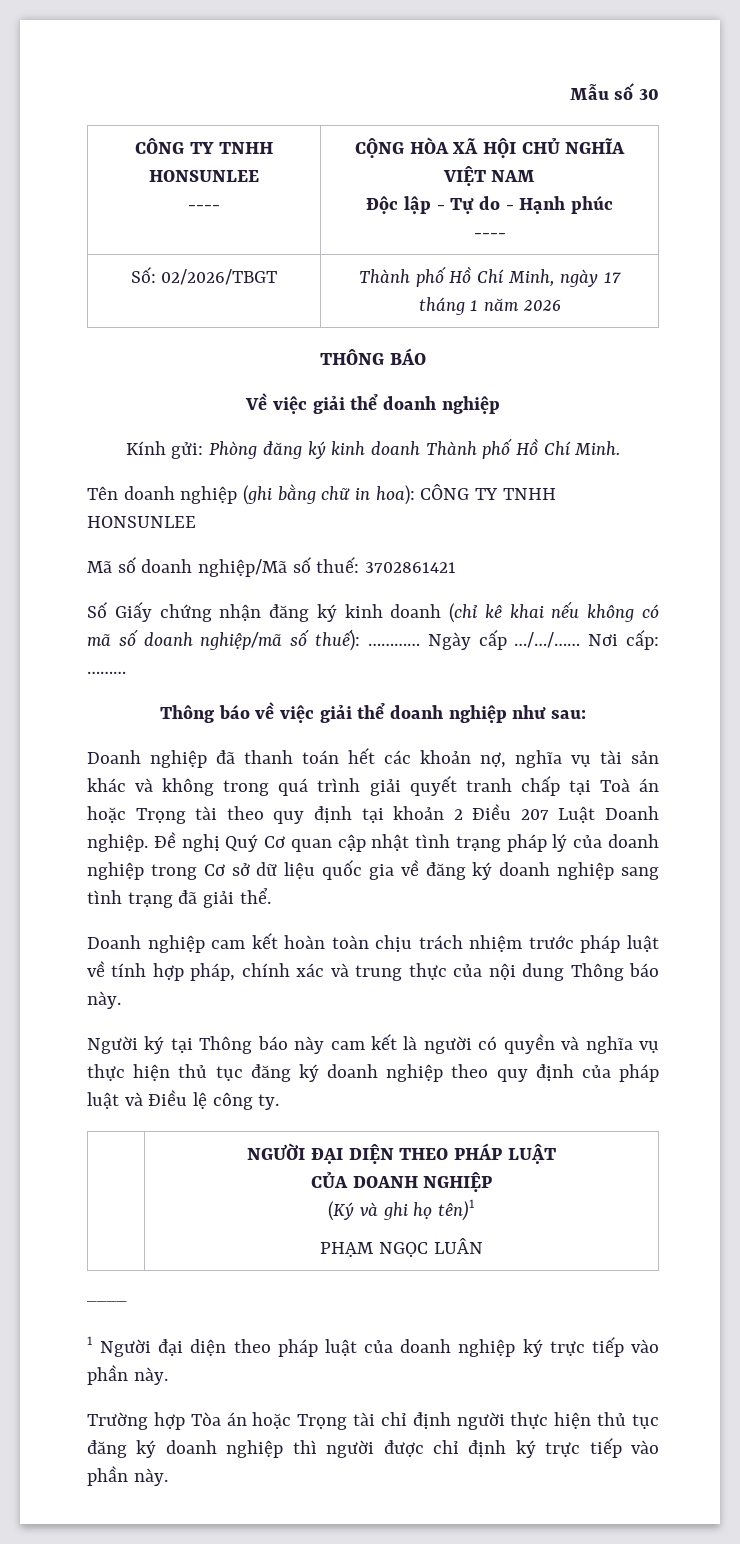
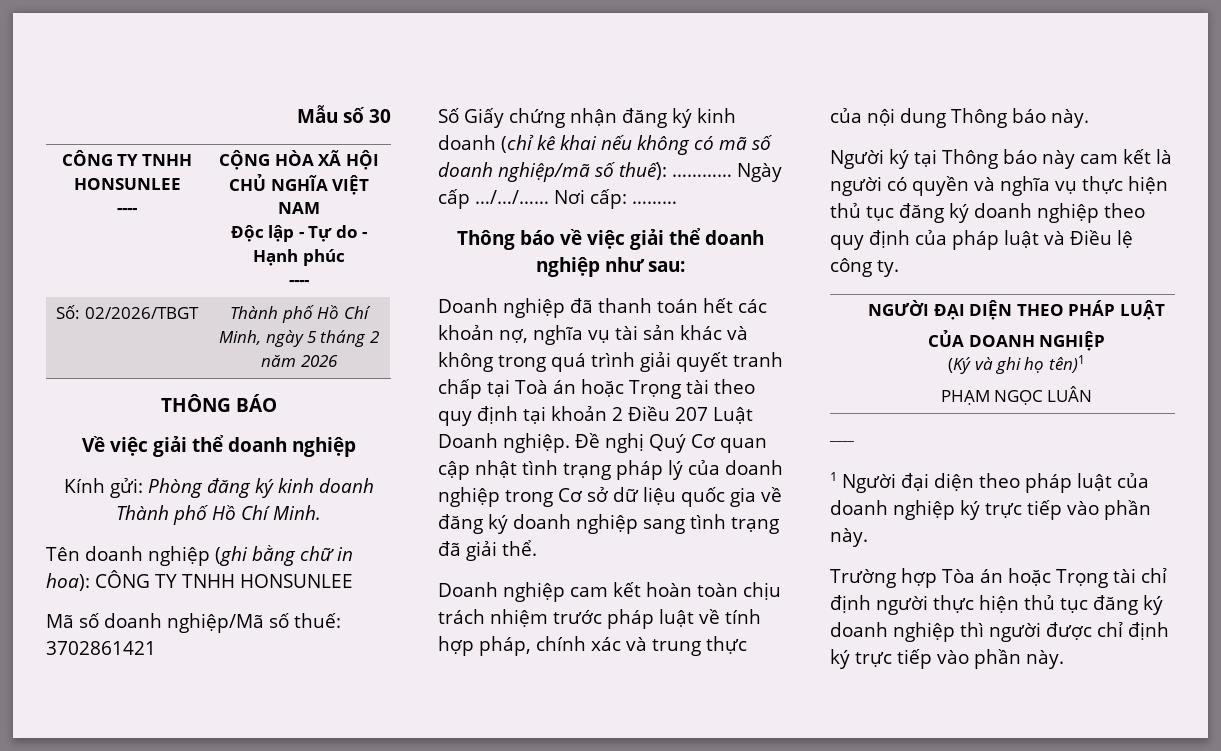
- Số: 02/2026/TBGT | Thành phố Hồ Chí Minh, ngày 17 tháng 1 năm 2026
+ Số: 02/2026/TBGT | Thành phố Hồ Chí Minh, ngày 5 tháng 2 năm 2026

